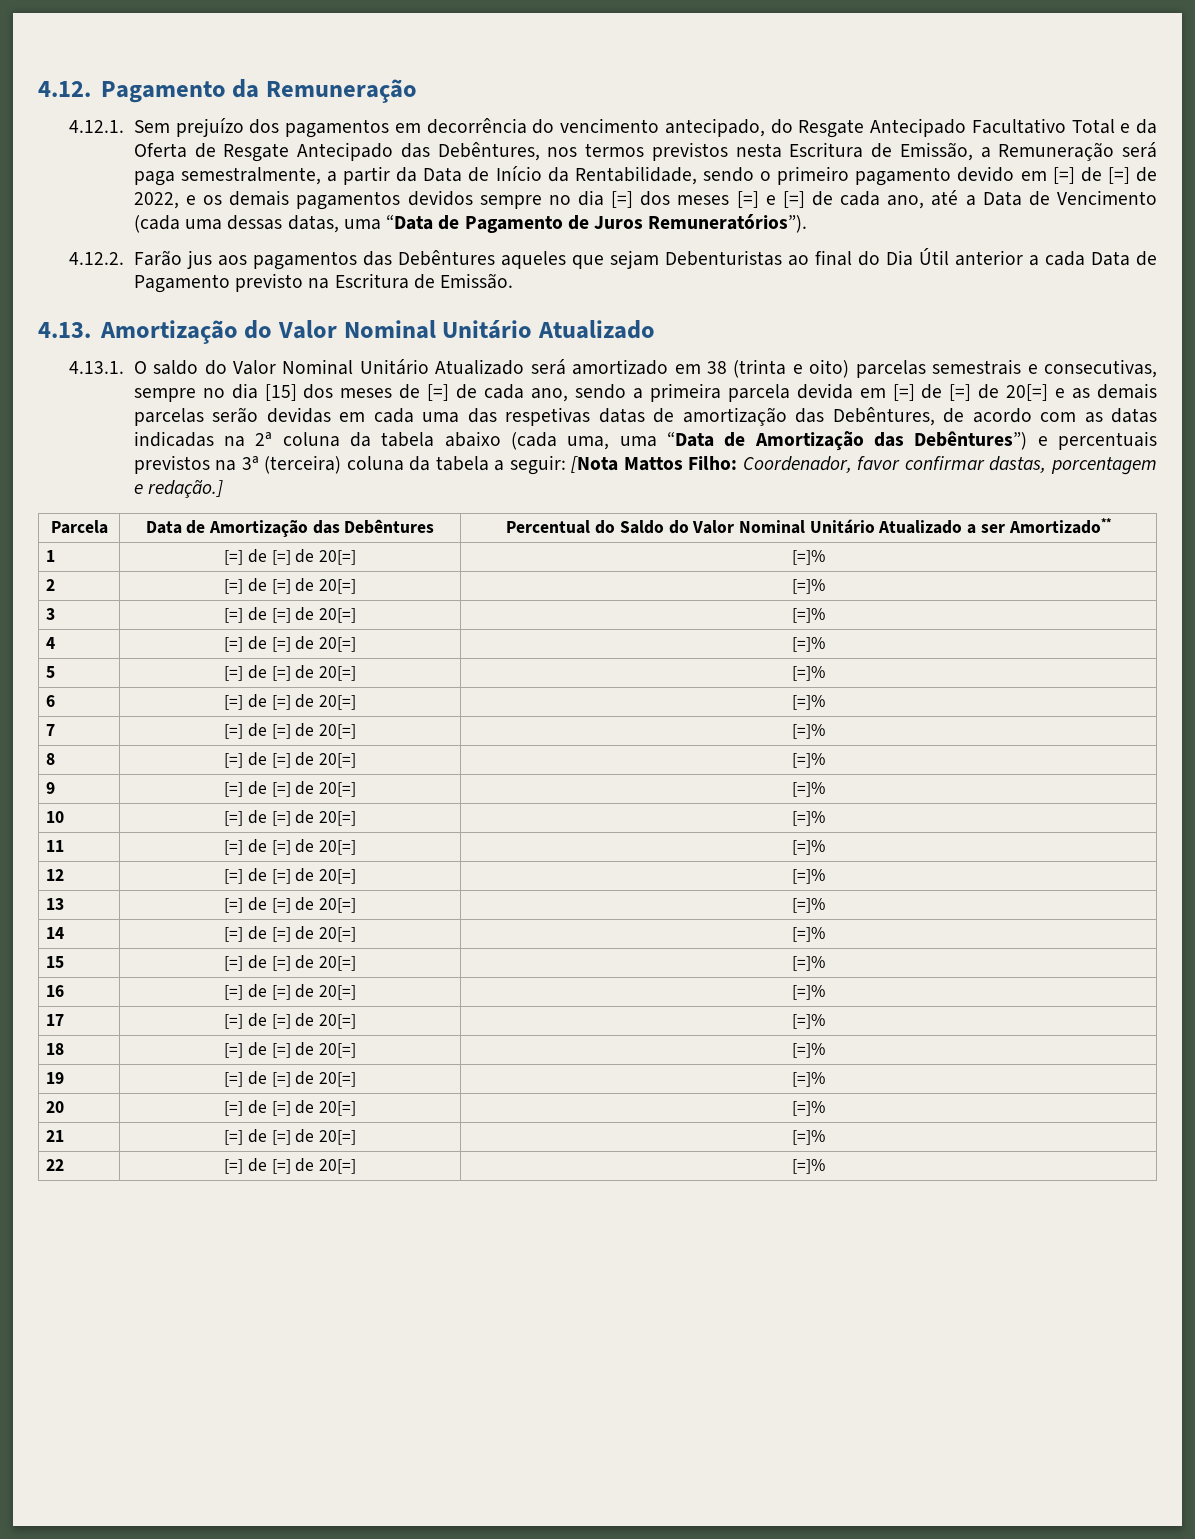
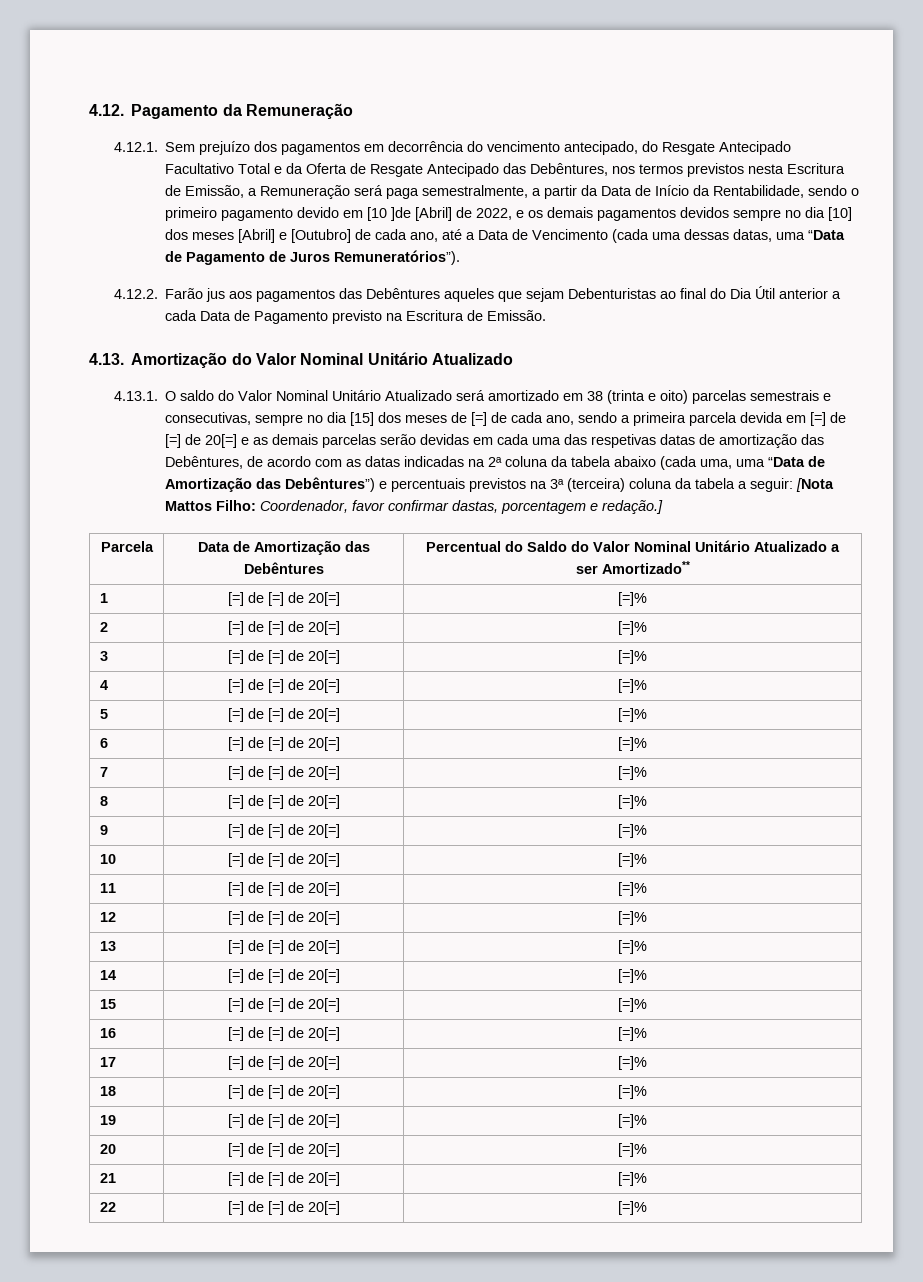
- 4.12.1. Sem prejuízo dos pagamentos em decorrência do vencimento antecipado, do Resgate Antecipado Facultativo Total e da Oferta de Resgate Antecipado das Debêntures, nos termos previstos nesta Escritura de Emissão, a Remuneração será paga semestralmente, a partir da Data de Início da Rentabilidade, sendo o primeiro pagamento devido em [=] de [=] de 2022, e os demais pagamentos devidos sempre no dia [=] dos meses [=] e [=] de cada ano, até a Data de Vencimento (cada uma dessas datas, uma “Data de Pagamento de Juros Remuneratórios”).
+ 4.12.1. Sem prejuízo dos pagamentos em decorrência do vencimento antecipado, do Resgate Antecipado Facultativo Total e da Oferta de Resgate Antecipado das Debêntures, nos termos previstos nesta Escritura de Emissão, a Remuneração será paga semestralmente, a partir da Data de Início da Rentabilidade, sendo o primeiro pagamento devido em [10 ]de [Abril] de 2022, e os demais pagamentos devidos sempre no dia [10] dos meses [Abril] e [Outubro] de cada ano, até a Data de Vencimento (cada uma dessas datas, uma “Data de Pagamento de Juros Remuneratórios”).

